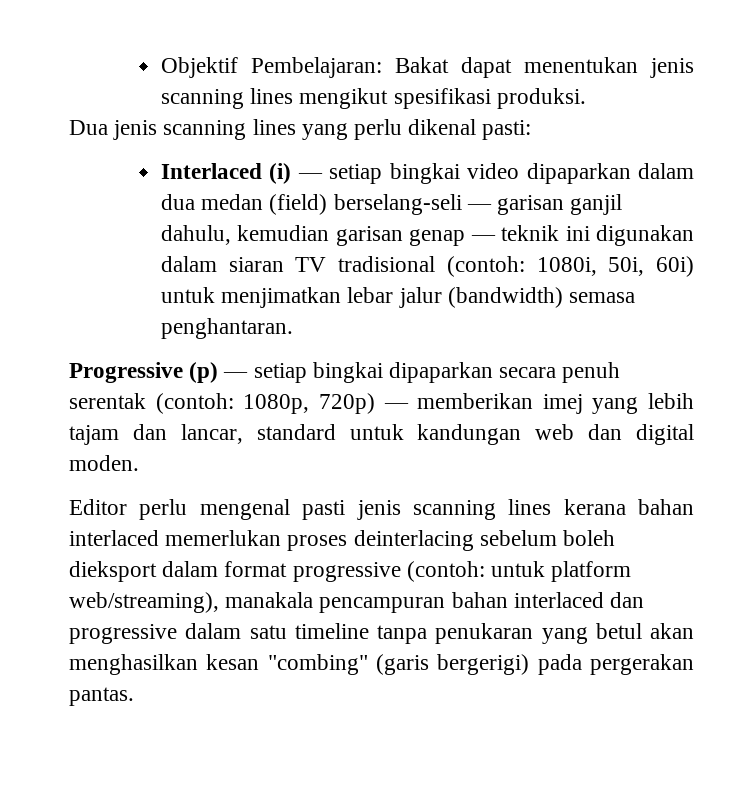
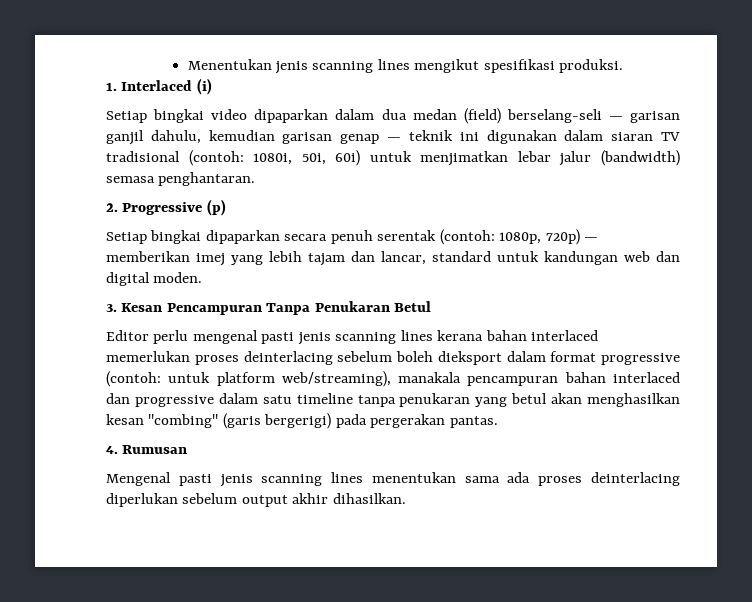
- Objektif Pembelajaran: Bakat dapat menentukan jenis scanning lines mengikut spesifikasi produksi.
+ Menentukan jenis scanning lines mengikut spesifikasi produksi.
- Dua jenis scanning lines yang perlu dikenal pasti:
- Interlaced (i) — setiap bingkai video dipaparkan dalam dua medan (field) berselang-seli — garisan ganjil dahulu, kemudian garisan genap — teknik ini digunakan dalam siaran TV tradisional (contoh: 1080i, 50i, 60i) untuk menjimatkan lebar jalur (bandwidth) semasa penghantaran.
+ 1. Interlaced (i)
+ Setiap bingkai video dipaparkan dalam dua medan (field) berselang-seli — garisan ganjil dahulu, kemudian garisan genap — teknik ini digunakan dalam siaran TV tradisional (contoh: 1080i, 50i, 60i) untuk menjimatkan lebar jalur (bandwidth) semasa penghantaran.
- Progressive (p) — setiap bingkai dipaparkan secara penuh serentak (contoh: 1080p, 720p) — memberikan imej yang lebih tajam dan lancar, standard untuk kandungan web dan digital moden.
+ 2. Progressive (p)
+ Setiap bingkai dipaparkan secara penuh serentak (contoh: 1080p, 720p) — memberikan imej yang lebih tajam dan lancar, standard untuk kandungan web dan digital moden.
+ 3. Kesan Pencampuran Tanpa Penukaran Betul
+ 4. Rumusan
+ Mengenal pasti jenis scanning lines menentukan sama ada proses deinterlacing diperlukan sebelum output akhir dihasilkan.

